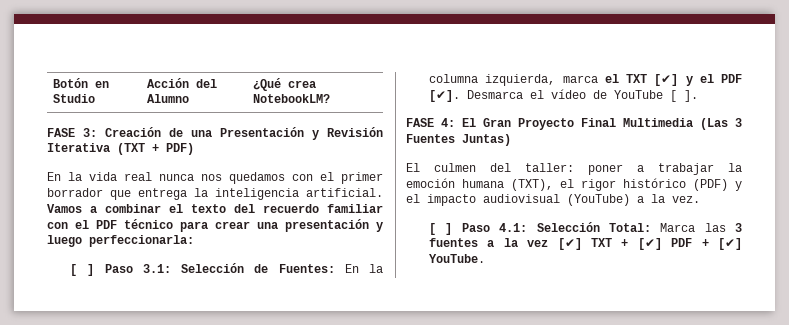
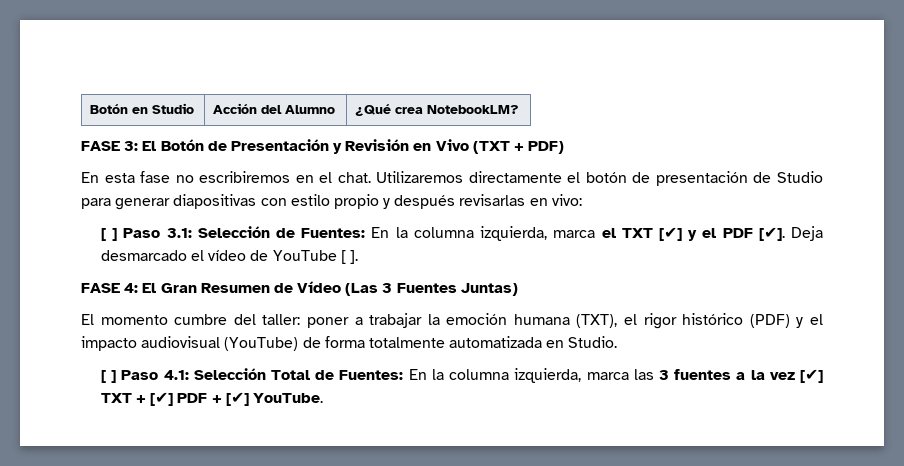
- FASE 3: Creación de una Presentación y Revisión Iterativa (TXT + PDF)
+ FASE 3: El Botón de Presentación y Revisión en Vivo (TXT + PDF)
- En la vida real nunca nos quedamos con el primer borrador que entrega la inteligencia artificial. Vamos a combinar el texto del recuerdo familiar con el PDF técnico para crear una presentación y luego perfeccionarla:
+ En esta fase no escribiremos en el chat. Utilizaremos directamente el botón de presentación de Studio para generar diapositivas con estilo propio y después revisarlas en vivo:
- Desmarca el vídeo de YouTube [ ].
+ Deja desmarcado el vídeo de YouTube [ ].
- FASE 4: El Gran Proyecto Final Multimedia (Las 3 Fuentes Juntas)
+ FASE 4: El Gran Resumen de Vídeo (Las 3 Fuentes Juntas)
- El culmen del taller: poner a trabajar la emoción humana (TXT), el rigor histórico (PDF) y el impacto audiovisual (YouTube) a la vez.
+ El momento cumbre del taller: poner a trabajar la emoción humana (TXT), el rigor histórico (PDF) y el impacto audiovisual (YouTube) de forma totalmente automatizada en Studio.
- [ ] Paso 4.1: Selección Total: Marca las 3 fuentes a la vez [✔] TXT + [✔] PDF + [✔] YouTube.
+ [ ] Paso 4.1: Selección Total de Fuentes: En la columna izquierda, marca las 3 fuentes a la vez [✔] TXT + [✔] PDF + [✔] YouTube.

